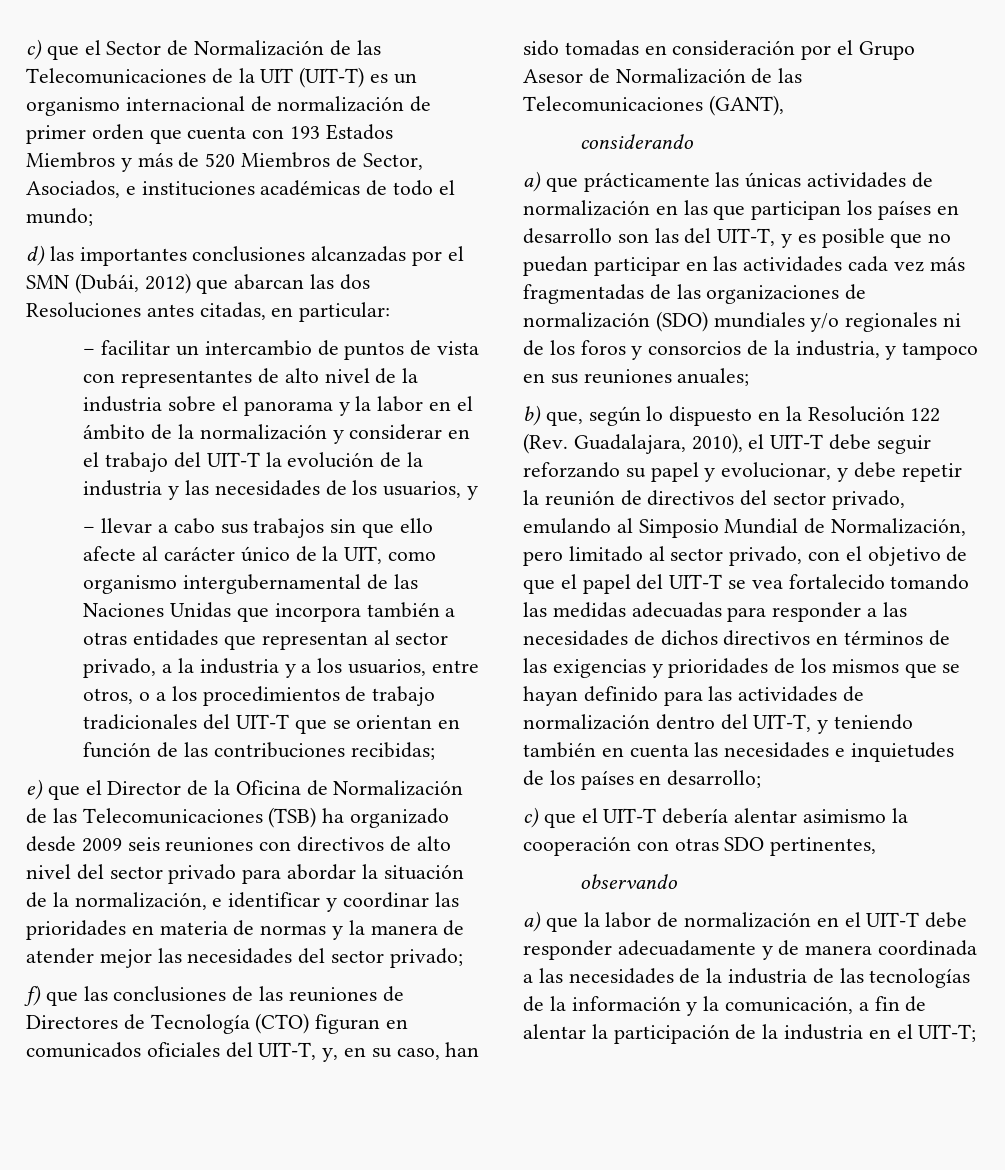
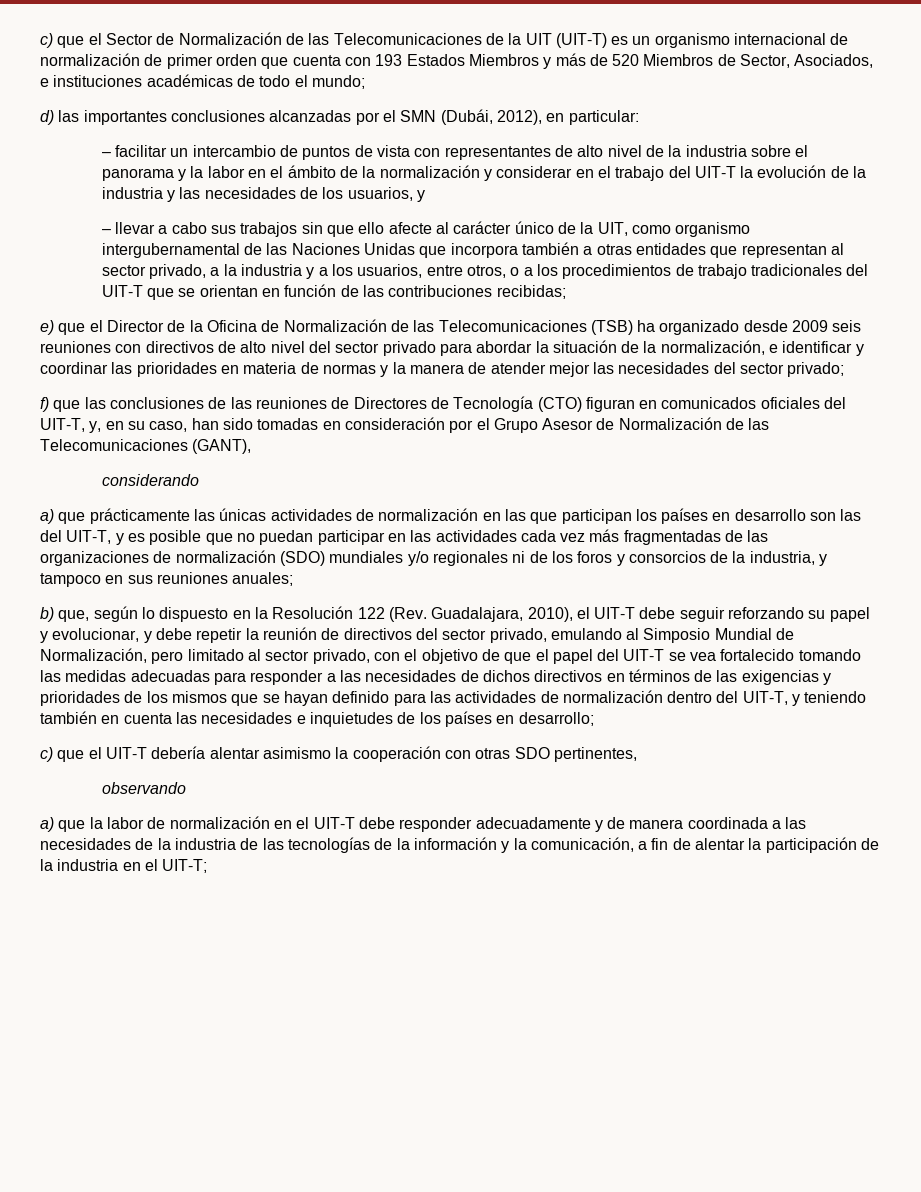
- d) las importantes conclusiones alcanzadas por el SMN (Dubái, 2012) que abarcan las dos Resoluciones antes citadas, en particular:
+ d) las importantes conclusiones alcanzadas por el SMN (Dubái, 2012), en particular:

